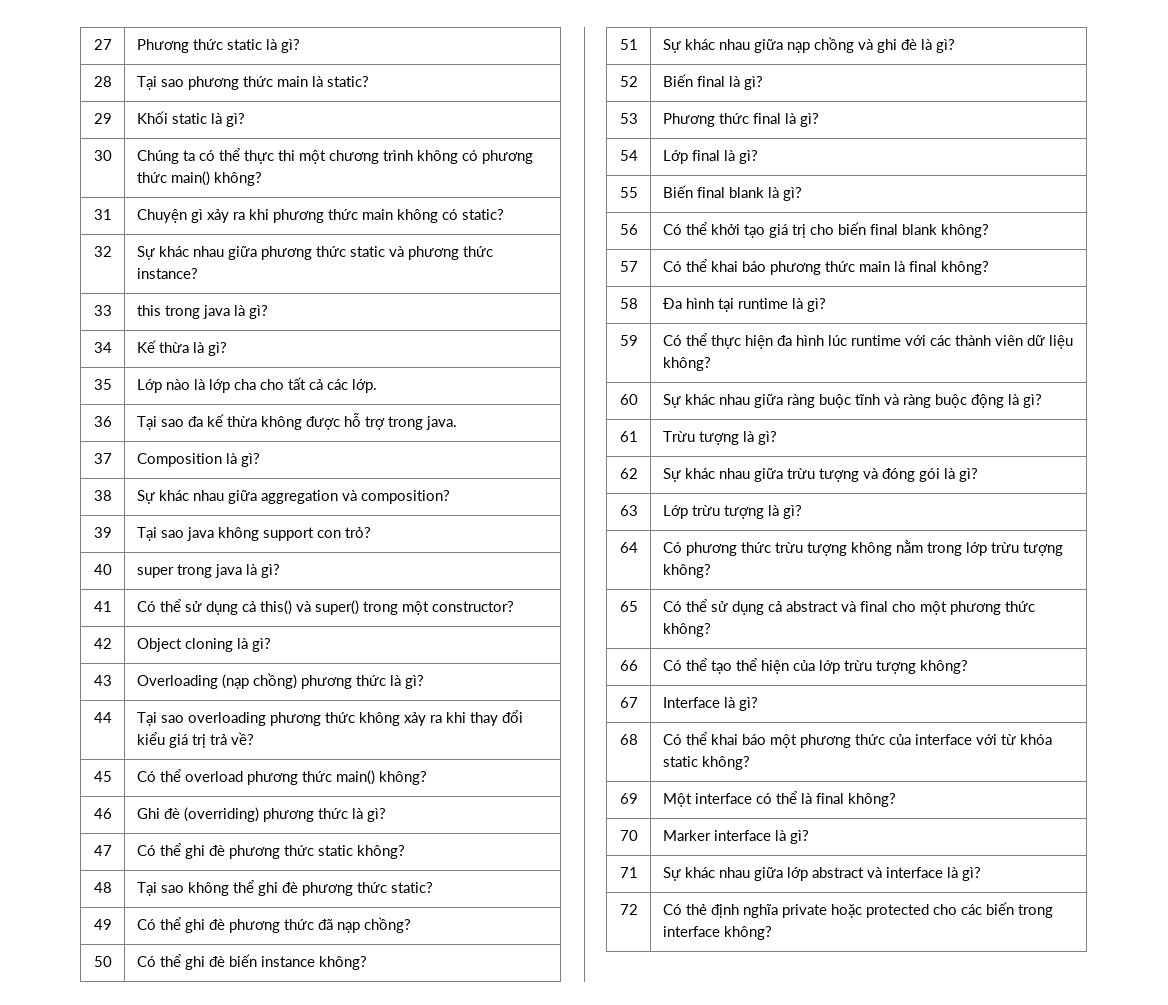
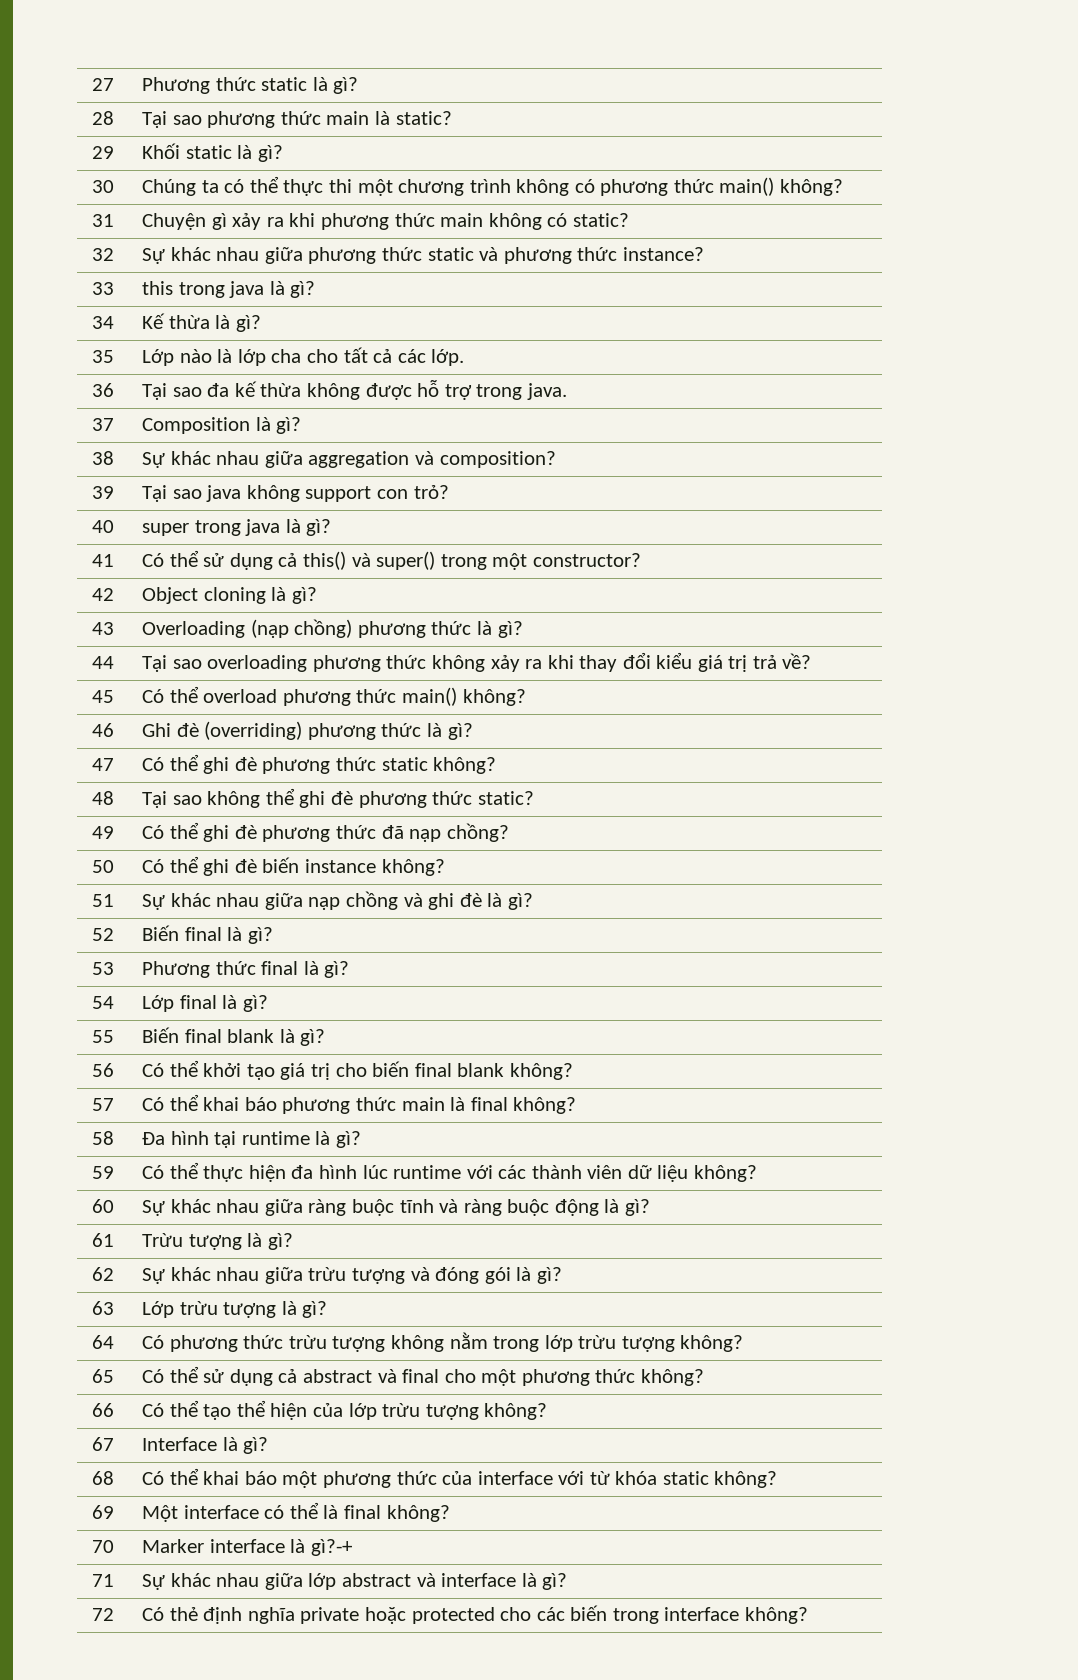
- 70 | Marker interface là gì?
+ 70 | Marker interface là gì?-+

